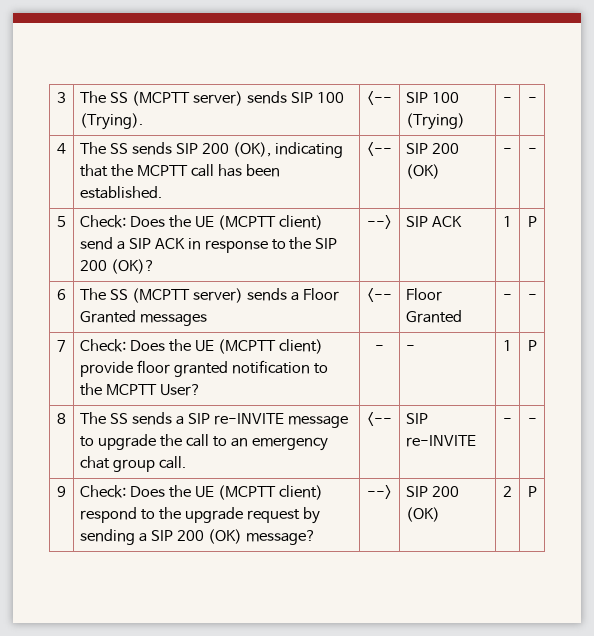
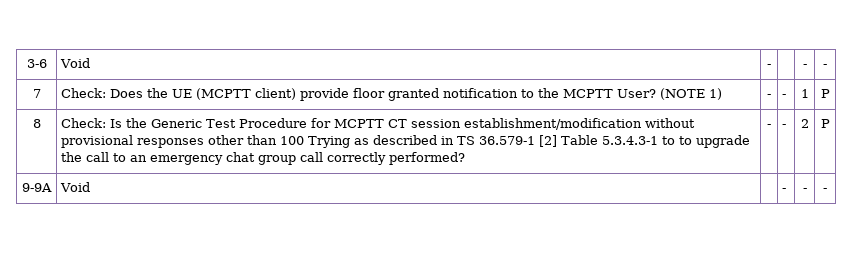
- 3 | The SS (MCPTT server) sends SIP 100 (Trying). | <-- | SIP 100 (Trying) | - | -
- 4 | The SS sends SIP 200 (OK), indicating that the MCPTT call has been established. | <-- | SIP 200 (OK) | - | -
- 5 | Check: Does the UE (MCPTT client) send a SIP ACK in response to the SIP 200 (OK)? | --> | SIP ACK | 1 | P
- 6 | The SS (MCPTT server) sends a Floor Granted messages | <-- | Floor Granted | - | -
+ 3-6 | Void | - | | - | -
- 7 | Check: Does the UE (MCPTT client) provide floor granted notification to the MCPTT User? | - | - | 1 | P
+ 7 | Check: Does the UE (MCPTT client) provide floor granted notification to the MCPTT User? (NOTE 1) | - | - | 1 | P
- The SS sends a SIP re-INVITE message to upgrade the call to an emergency chat group call. | <-- | SIP re-INVITE | - | -
- 9 | Check: Does the UE (MCPTT client) respond to the upgrade request by sending a SIP 200 (OK) message? | --> | SIP 200 (OK) | 2 | P
+ Check: Is the Generic Test Procedure for MCPTT CT session establishment/modification without provisional responses other than 100 Trying as described in TS 36.579-1 [2] Table 5.3.4.3-1 to to upgrade the call to an emergency chat group call correctly performed? | - | - | 2 | P
+ 9-9A | Void | | - | - | -

